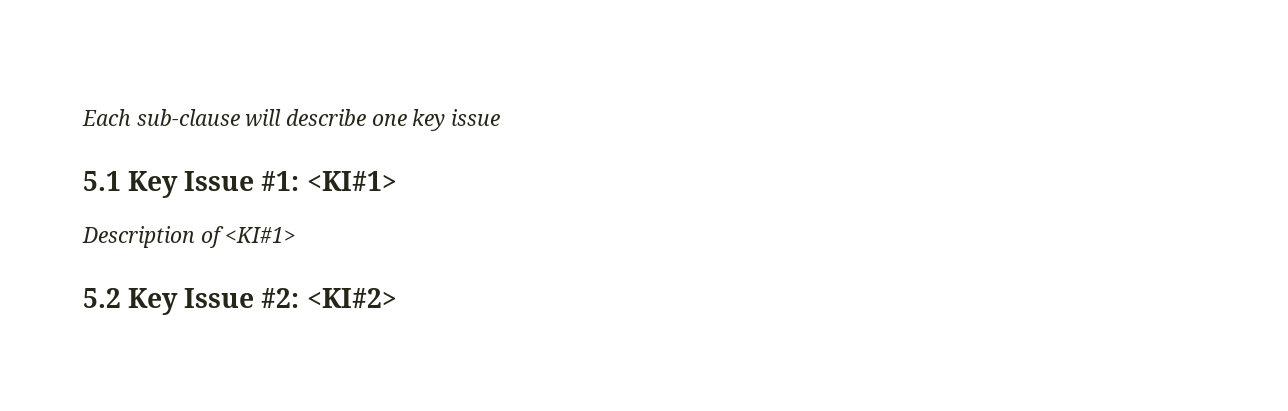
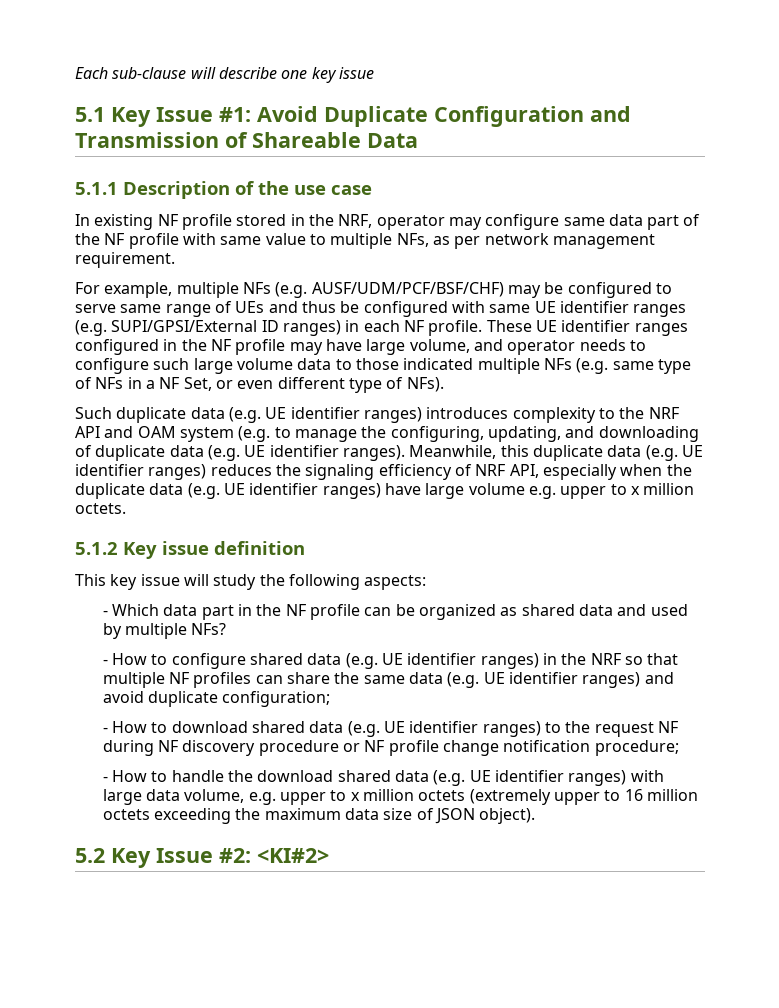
- 5.1 Key Issue #1: <KI#1>
- Description of <KI#1>
+ 5.1 Key Issue #1: Avoid Duplicate Configuration and Transmission of Shareable Data
+ 5.1.1 Description of the use case
+ In existing NF profile stored in the NRF, operator may configure same data part of the NF profile with same value to multiple NFs, as per network management requirement.
+ For example, multiple NFs (e.g. AUSF/UDM/PCF/BSF/CHF) may be configured to serve same range of UEs and thus be configured with same UE identifier ranges (e.g. SUPI/GPSI/External ID ranges) in each NF profile. These UE identifier ranges configured in the NF profile may have large volume, and operator needs to configure such large volume data to those indicated multiple NFs (e.g. same type of NFs in a NF Set, or even different type of NFs).
+ Such duplicate data (e.g. UE identifier ranges) introduces complexity to the NRF API and OAM system (e.g. to manage the configuring, updating, and downloading of duplicate data (e.g. UE identifier ranges). Meanwhile, this duplicate data (e.g. UE identifier ranges) reduces the signaling efficiency of NRF API, especially when the duplicate data (e.g. UE identifier ranges) have large volume e.g. upper to x million octets.
+ 5.1.2 Key issue definition
+ This key issue will study the following aspects:
+ - Which data part in the NF profile can be organized as shared data and used by multiple NFs?
+ - How to configure shared data (e.g. UE identifier ranges) in the NRF so that multiple NF profiles can share the same data (e.g. UE identifier ranges) and avoid duplicate configuration;
+ - How to download shared data (e.g. UE identifier ranges) to the request NF during NF discovery procedure or NF profile change notification procedure;
+ - How to handle the download shared data (e.g. UE identifier ranges) with large data volume, e.g. upper to x million octets (extremely upper to 16 million octets exceeding the maximum data size of JSON object).

